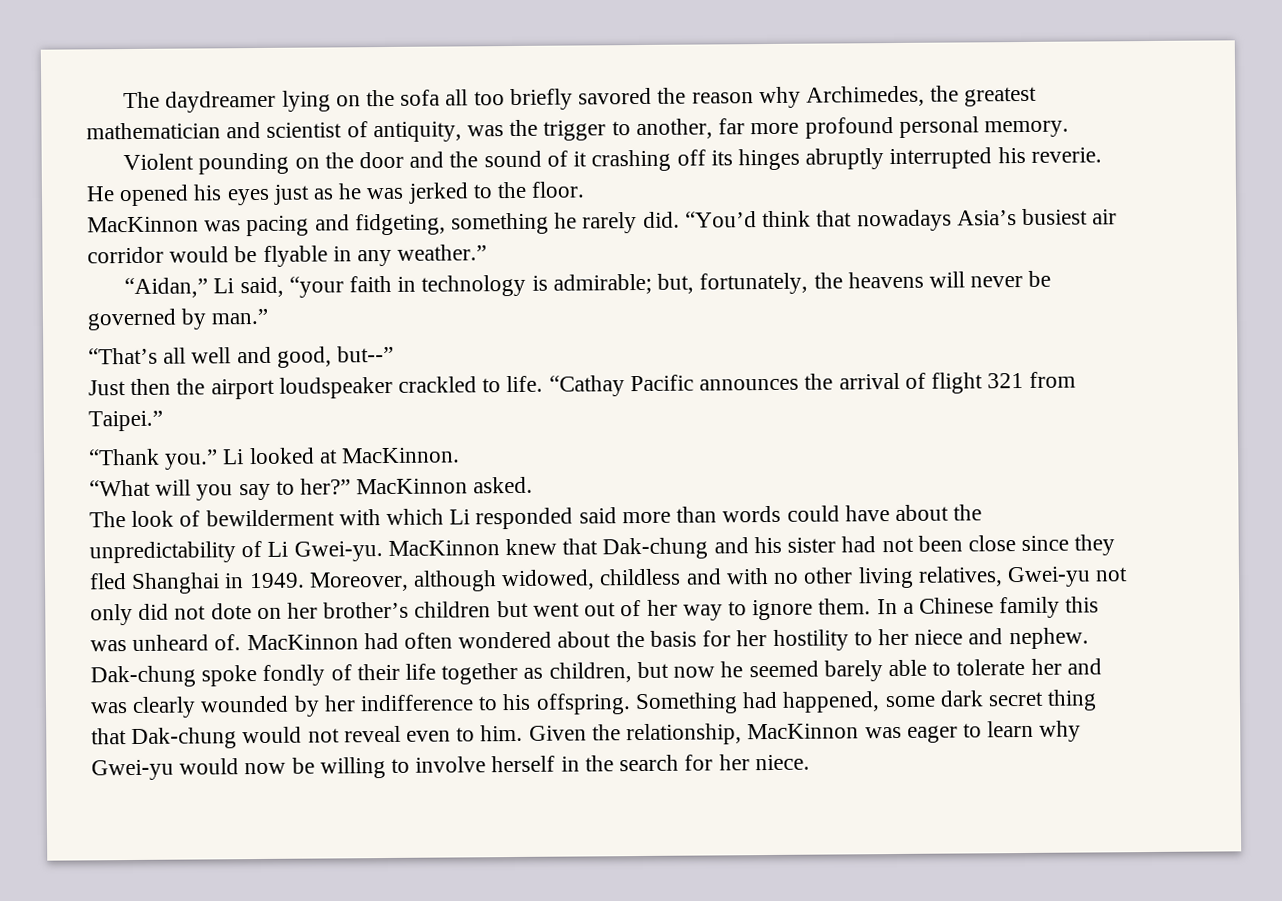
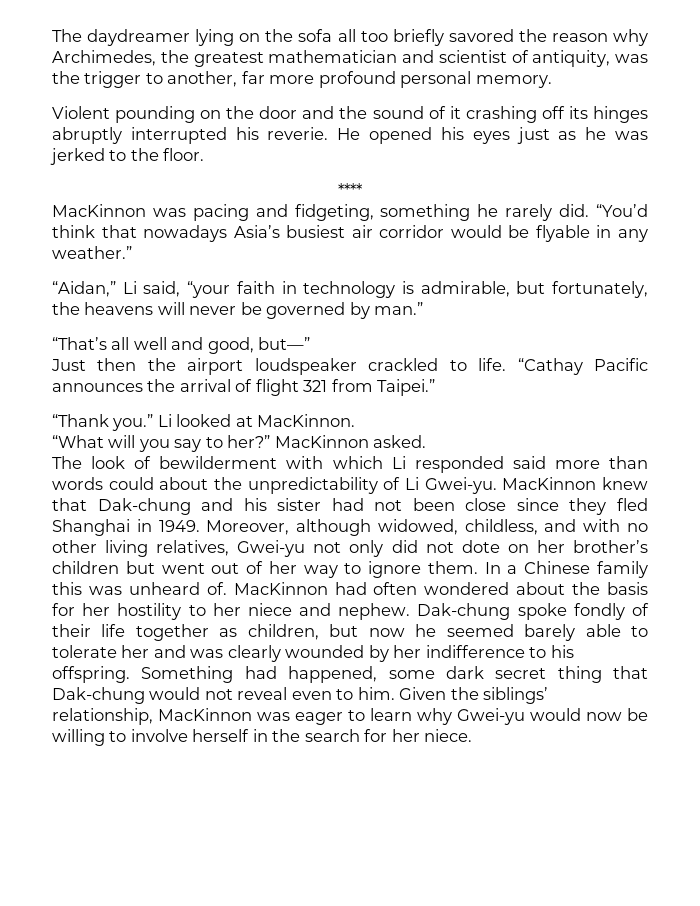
+ ****
- “Aidan,” Li said, “your faith in technology is admirable; but, fortunately, the heavens will never be governed by man.”
+ “Aidan,” Li said, “your faith in technology is admirable, but fortunately, the heavens will never be governed by man.”
- “That’s all well and good, but--”
+ “That’s all well and good, but—”
- The look of bewilderment with which Li responded said more than words could have about the unpredictability of Li Gwei-yu.
+ The look of bewilderment with which Li responded said more than words could about the unpredictability of Li Gwei-yu.
- Moreover, although widowed, childless and with no other living relatives, Gwei-yu not only did not dote on her brother’s children but went out of her way to ignore them.
+ Moreover, although widowed, childless, and with no other living relatives, Gwei-yu not only did not dote on her brother’s children but went out of her way to ignore them.
- Given the relationship, MacKinnon was eager to learn why Gwei-yu would now be willing to involve herself in the search for her niece.
+ Given the siblings’ relationship, MacKinnon was eager to learn why Gwei-yu would now be willing to involve herself in the search for her niece.

